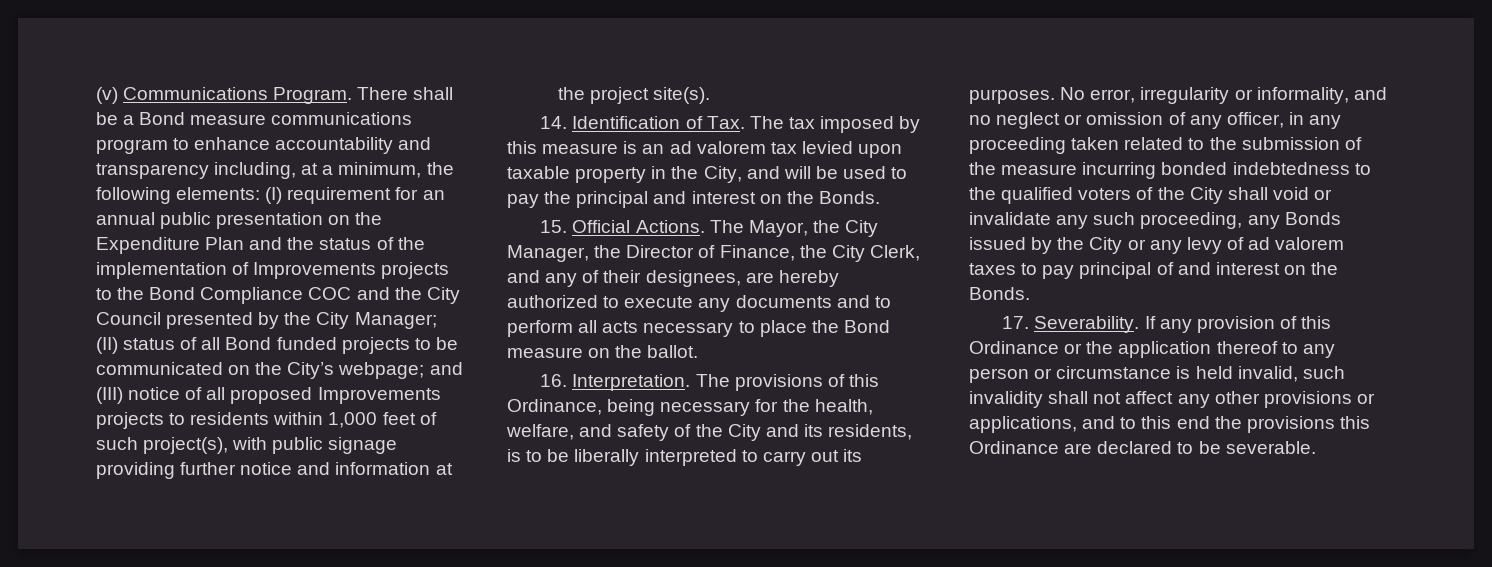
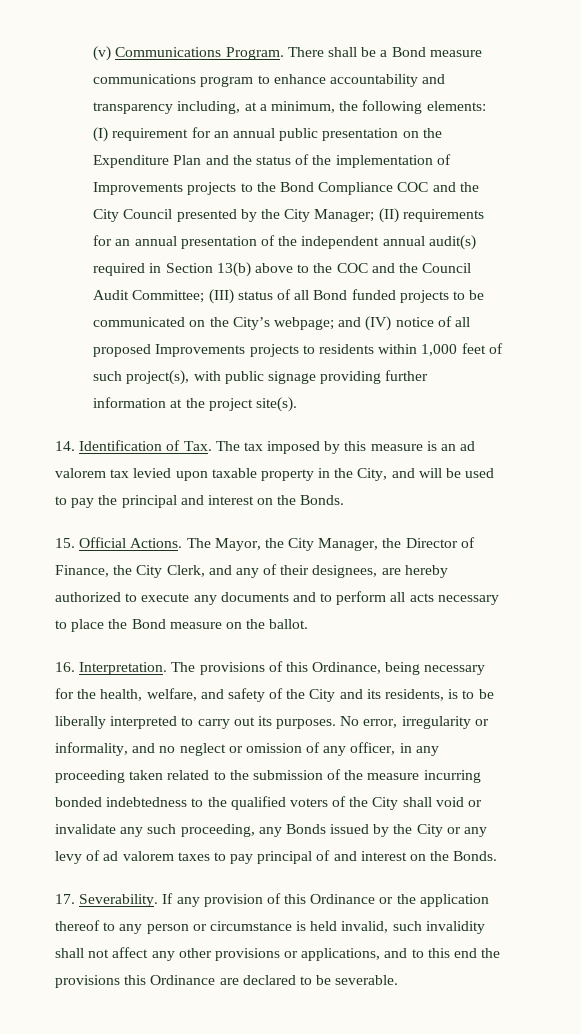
- (II) status of all Bond funded projects to be communicated on the City’s webpage;
+ (II) requirements for an annual presentation of the independent annual audit(s) required in Section 13(b) above to the COC and the Council Audit Committee; (III) status of all Bond funded projects to be communicated on the City’s webpage;
- and (III) notice of all proposed Improvements projects to residents within 1,000 feet of such project(s), with public signage providing further notice and information at the project site(s).
+ and (IV) notice of all proposed Improvements projects to residents within 1,000 feet of such project(s), with public signage providing further information at the project site(s).

